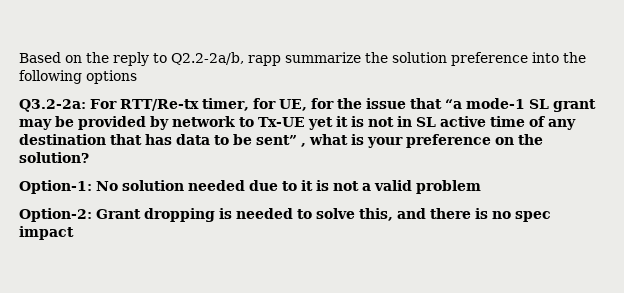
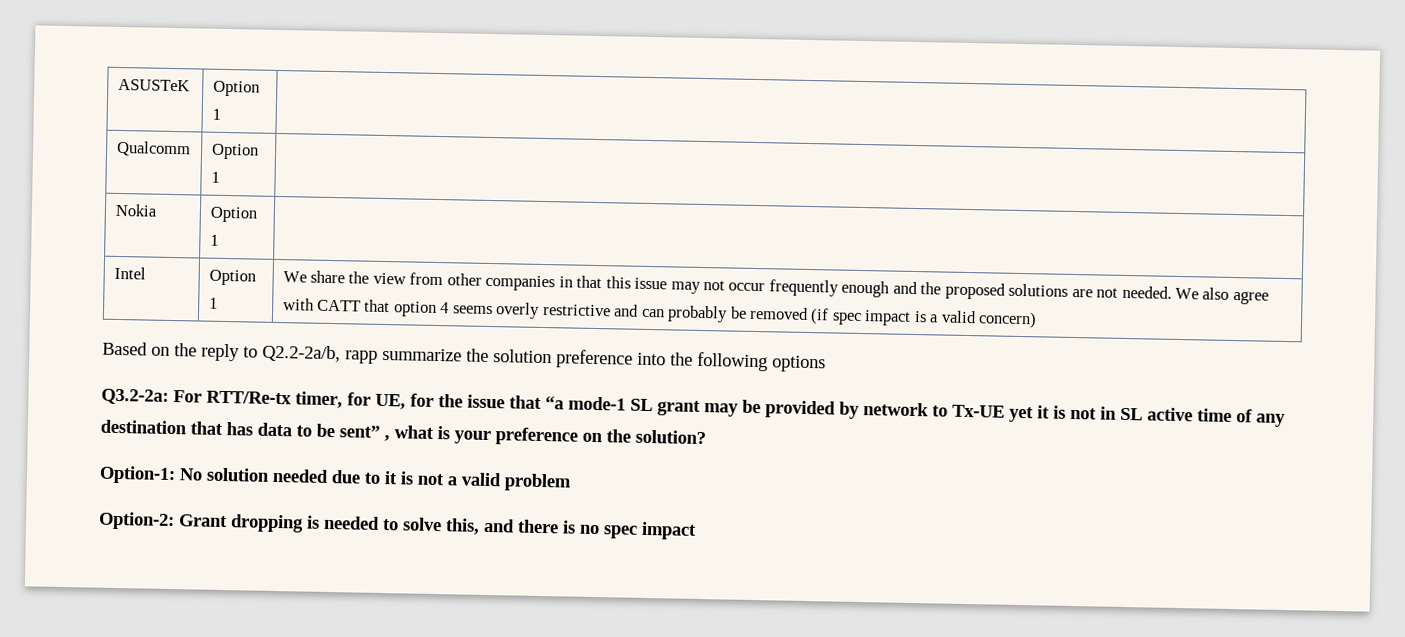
+ ASUSTeK | Option 1 |
+ Qualcomm | Option 1 |
+ Nokia | Option 1 |
+ Intel | Option 1 | We share the view from other companies in that this issue may not occur frequently enough and the proposed solutions are not needed. We also agree with CATT that option 4 seems overly restrictive and can probably be removed (if spec impact is a valid concern)

